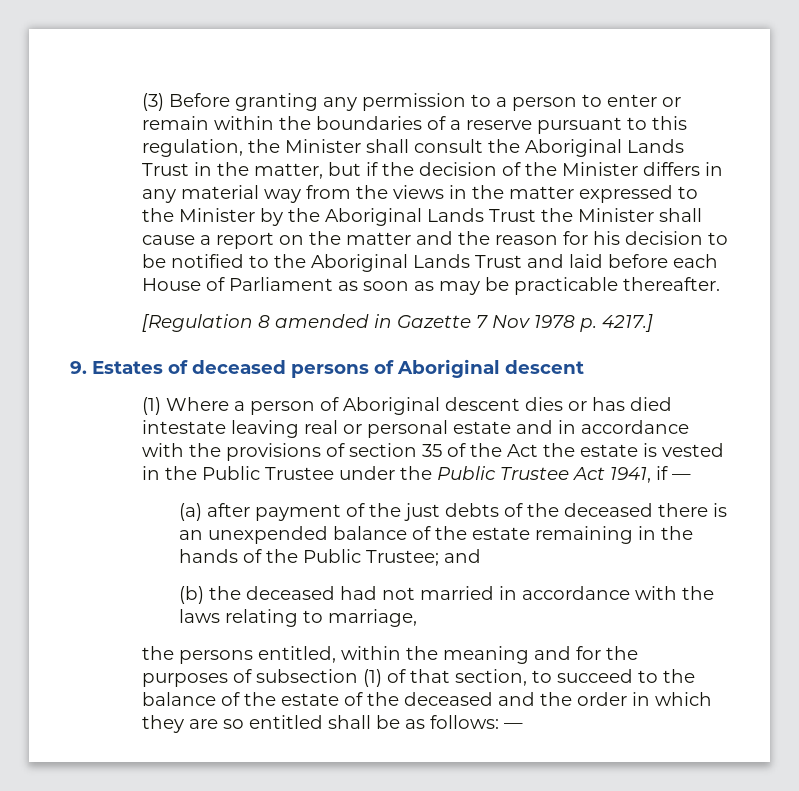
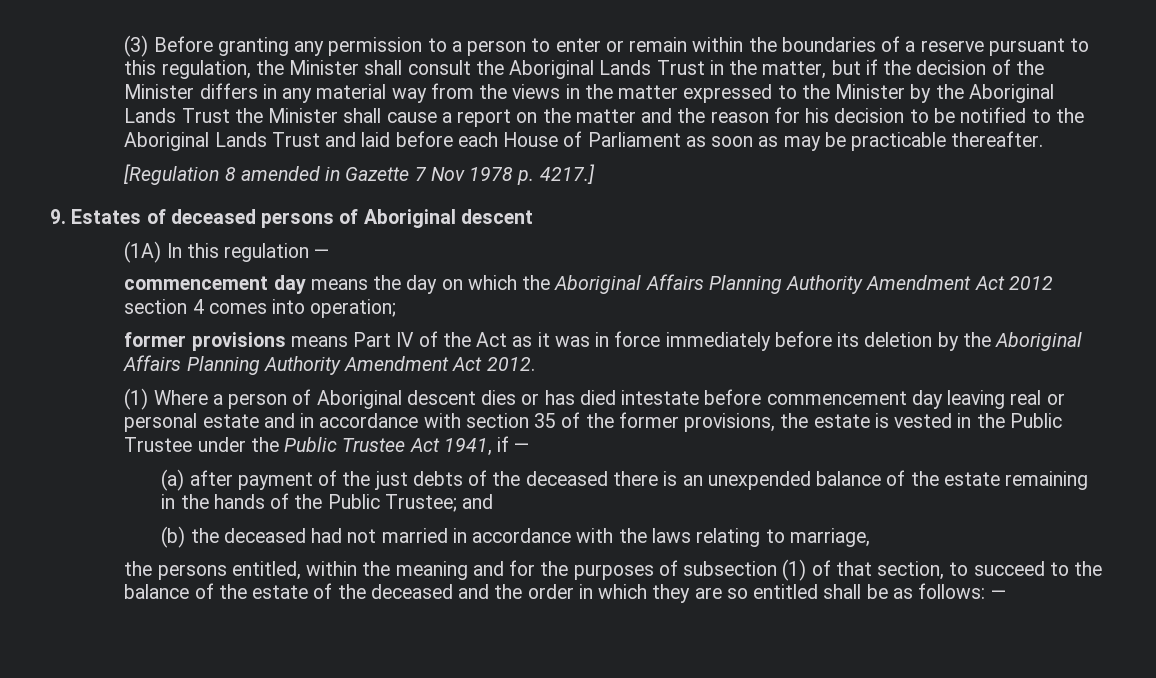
+ (1A) In this regulation —
+ commencement day means the day on which the Aboriginal Affairs Planning Authority Amendment Act 2012 section 4 comes into operation;
+ former provisions means Part IV of the Act as it was in force immediately before its deletion by the Aboriginal Affairs Planning Authority Amendment Act 2012.
- (1) Where a person of Aboriginal descent dies or has died intestate leaving real or personal estate and in accordance with the provisions of section 35 of the Act the estate is vested in the Public Trustee under the Public Trustee Act 1941, if —
+ (1) Where a person of Aboriginal descent dies or has died intestate before commencement day leaving real or personal estate and in accordance with section 35 of the former provisions, the estate is vested in the Public Trustee under the Public Trustee Act 1941, if —

